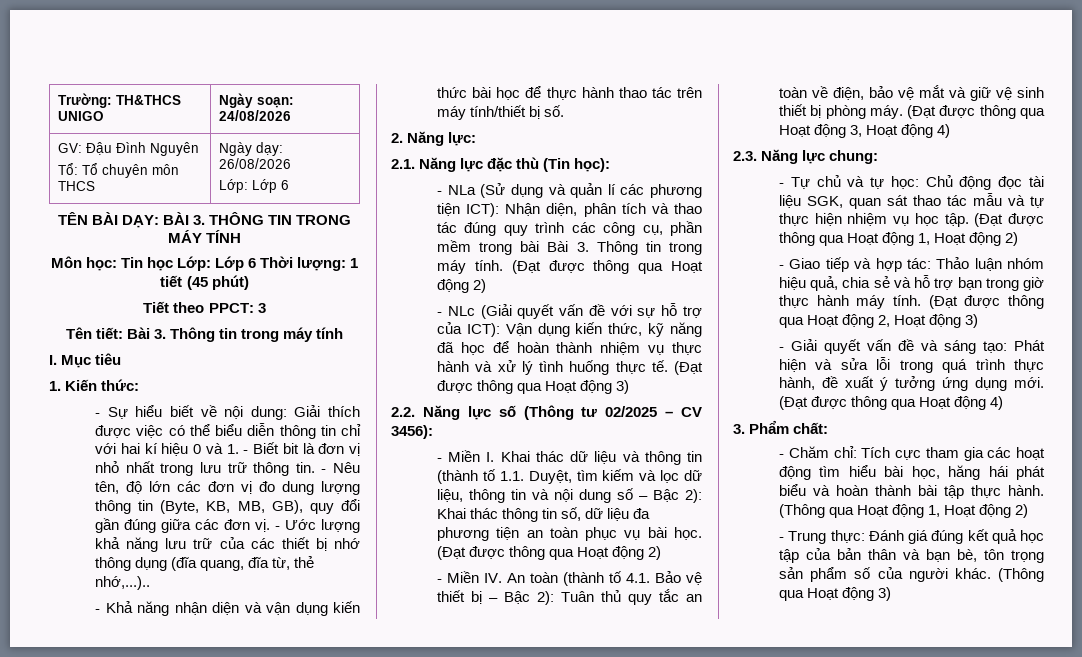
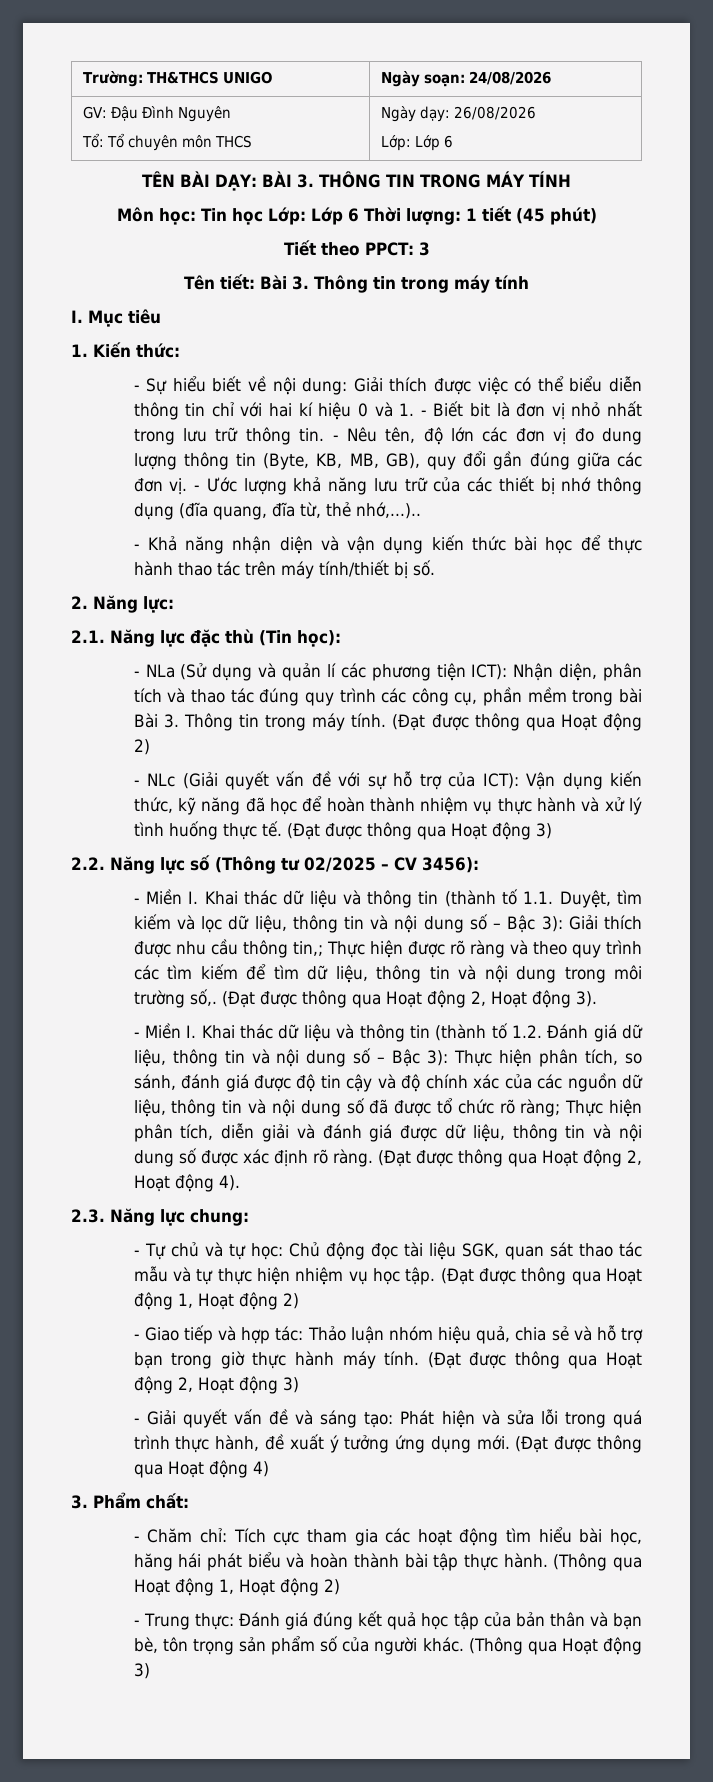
- - Miền I. Khai thác dữ liệu và thông tin (thành tố 1.1. Duyệt, tìm kiếm và lọc dữ liệu, thông tin và nội dung số – Bậc 2): Khai thác thông tin số, dữ liệu đa phương tiện an toàn phục vụ bài học. (Đạt được thông qua Hoạt động 2)
- - Miền IV. An toàn (thành tố 4.1. Bảo vệ thiết bị – Bậc 2): Tuân thủ quy tắc an toàn về điện, bảo vệ mắt và giữ vệ sinh thiết bị phòng máy. (Đạt được thông qua Hoạt động 3, Hoạt động 4)
+ - Miền I. Khai thác dữ liệu và thông tin (thành tố 1.1. Duyệt, tìm kiếm và lọc dữ liệu, thông tin và nội dung số – Bậc 3): Giải thích được nhu cầu thông tin,; Thực hiện được rõ ràng và theo quy trình các tìm kiếm để tìm dữ liệu, thông tin và nội dung trong môi trường số,. (Đạt được thông qua Hoạt động 2, Hoạt động 3).
+ - Miền I. Khai thác dữ liệu và thông tin (thành tố 1.2. Đánh giá dữ liệu, thông tin và nội dung số – Bậc 3): Thực hiện phân tích, so sánh, đánh giá được độ tin cậy và độ chính xác của các nguồn dữ liệu, thông tin và nội dung số đã được tổ chức rõ ràng; Thực hiện phân tích, diễn giải và đánh giá được dữ liệu, thông tin và nội dung số được xác định rõ ràng. (Đạt được thông qua Hoạt động 2, Hoạt động 4).

